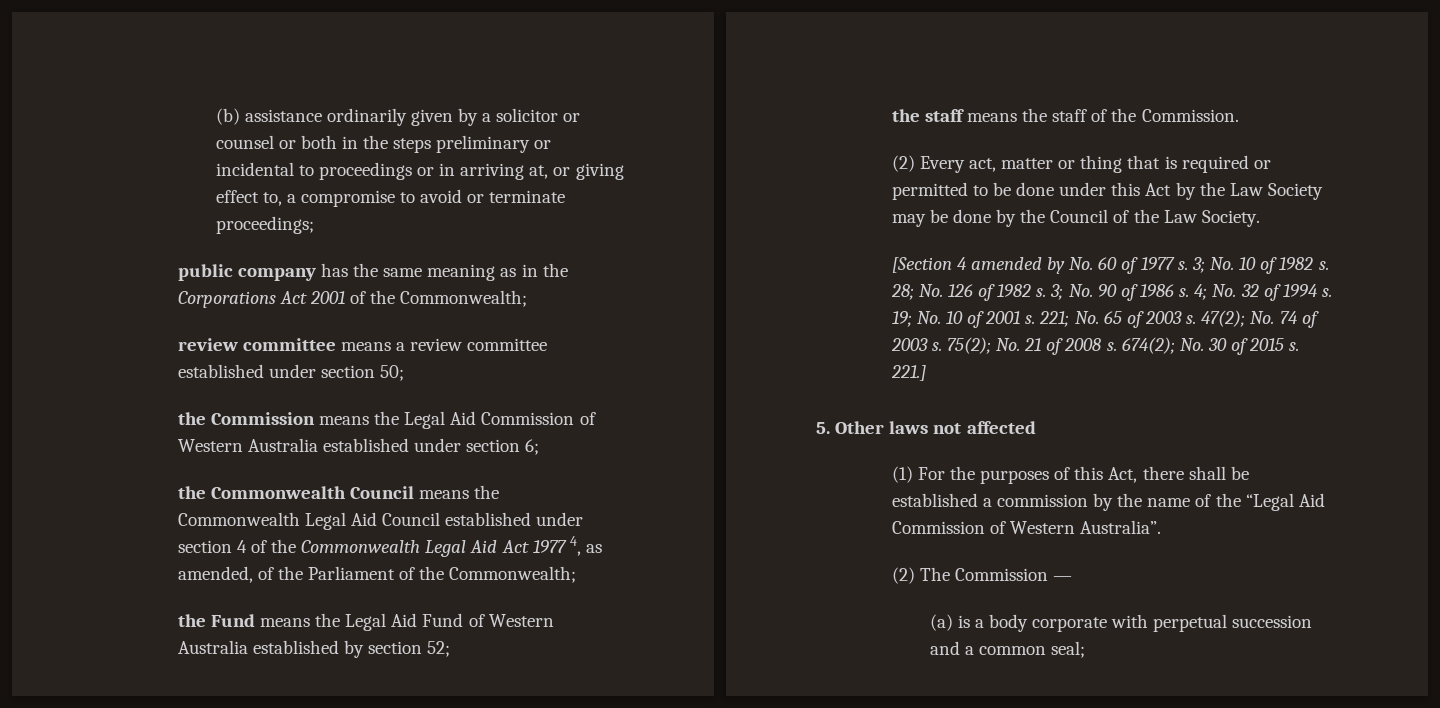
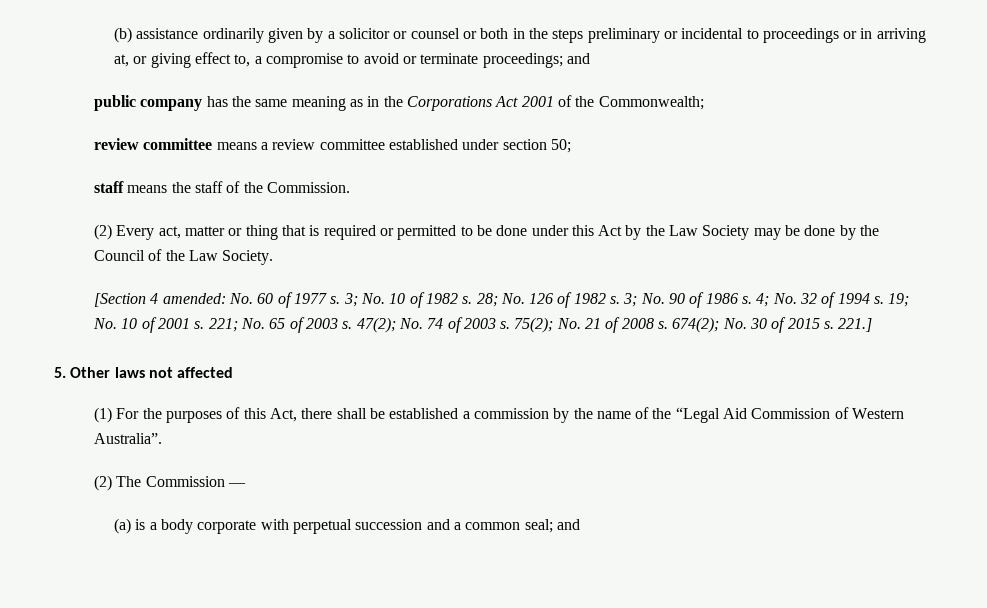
- (b) assistance ordinarily given by a solicitor or counsel or both in the steps preliminary or incidental to proceedings or in arriving at, or giving effect to, a compromise to avoid or terminate proceedings;
+ (b) assistance ordinarily given by a solicitor or counsel or both in the steps preliminary or incidental to proceedings or in arriving at, or giving effect to, a compromise to avoid or terminate proceedings; and
- the Commission means the Legal Aid Commission of Western Australia established under section 6;
- the Commonwealth Council means the Commonwealth Legal Aid Council established under section 4 of the Commonwealth Legal Aid Act 1977 4, as amended, of the Parliament of the Commonwealth;
- the Fund means the Legal Aid Fund of Western Australia established by section 52;
- the staff means the staff of the Commission.
+ staff means the staff of the Commission.
- [Section 4 amended by No. 60 of 1977 s.
+ [Section 4 amended: No. 60 of 1977 s.
- (a) is a body corporate with perpetual succession and a common seal;
+ (a) is a body corporate with perpetual succession and a common seal; and

